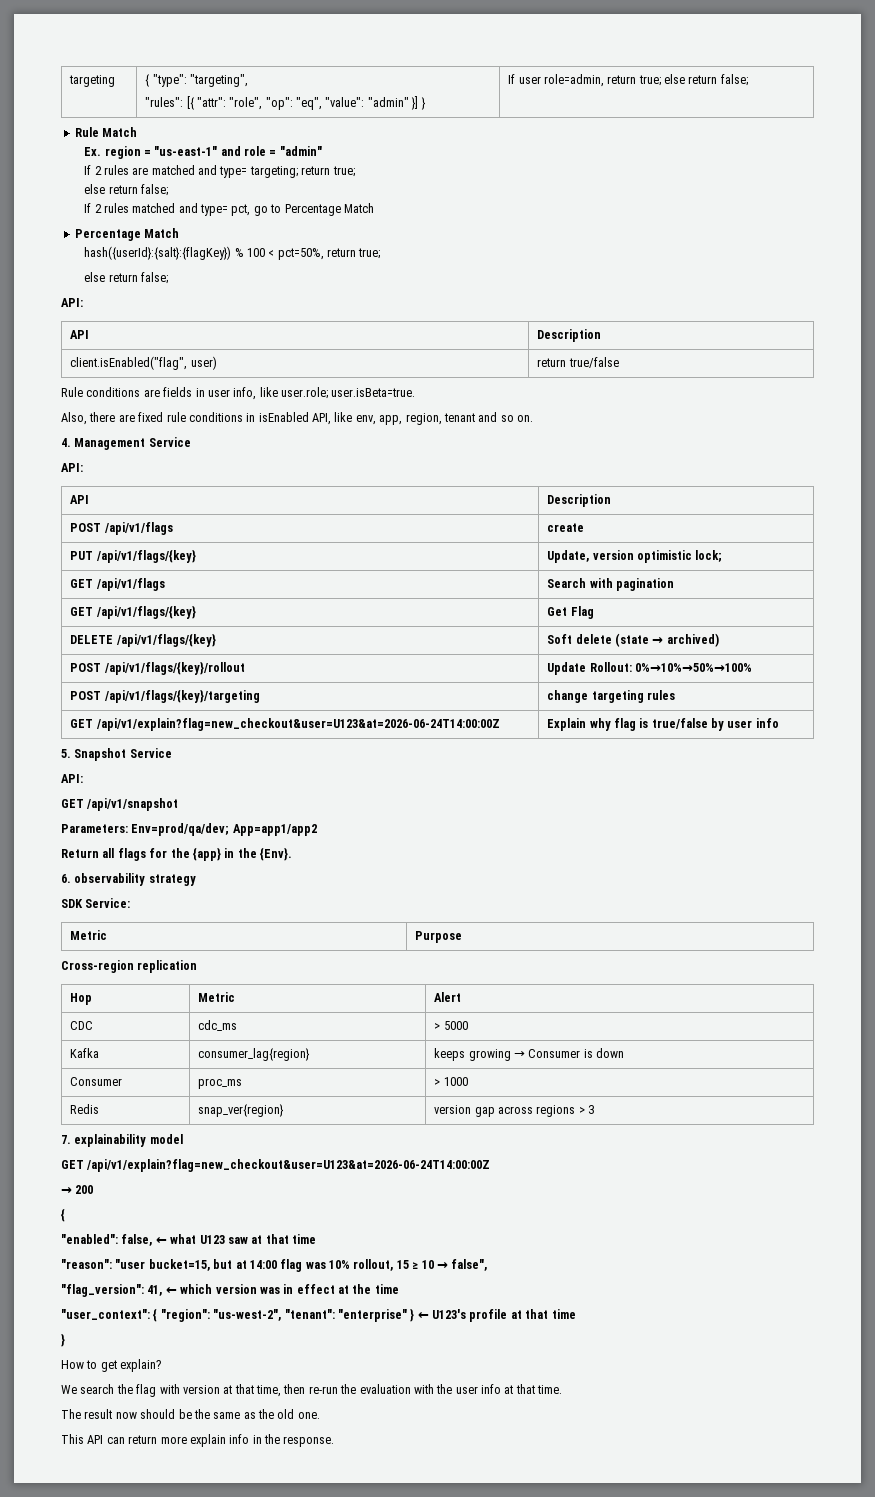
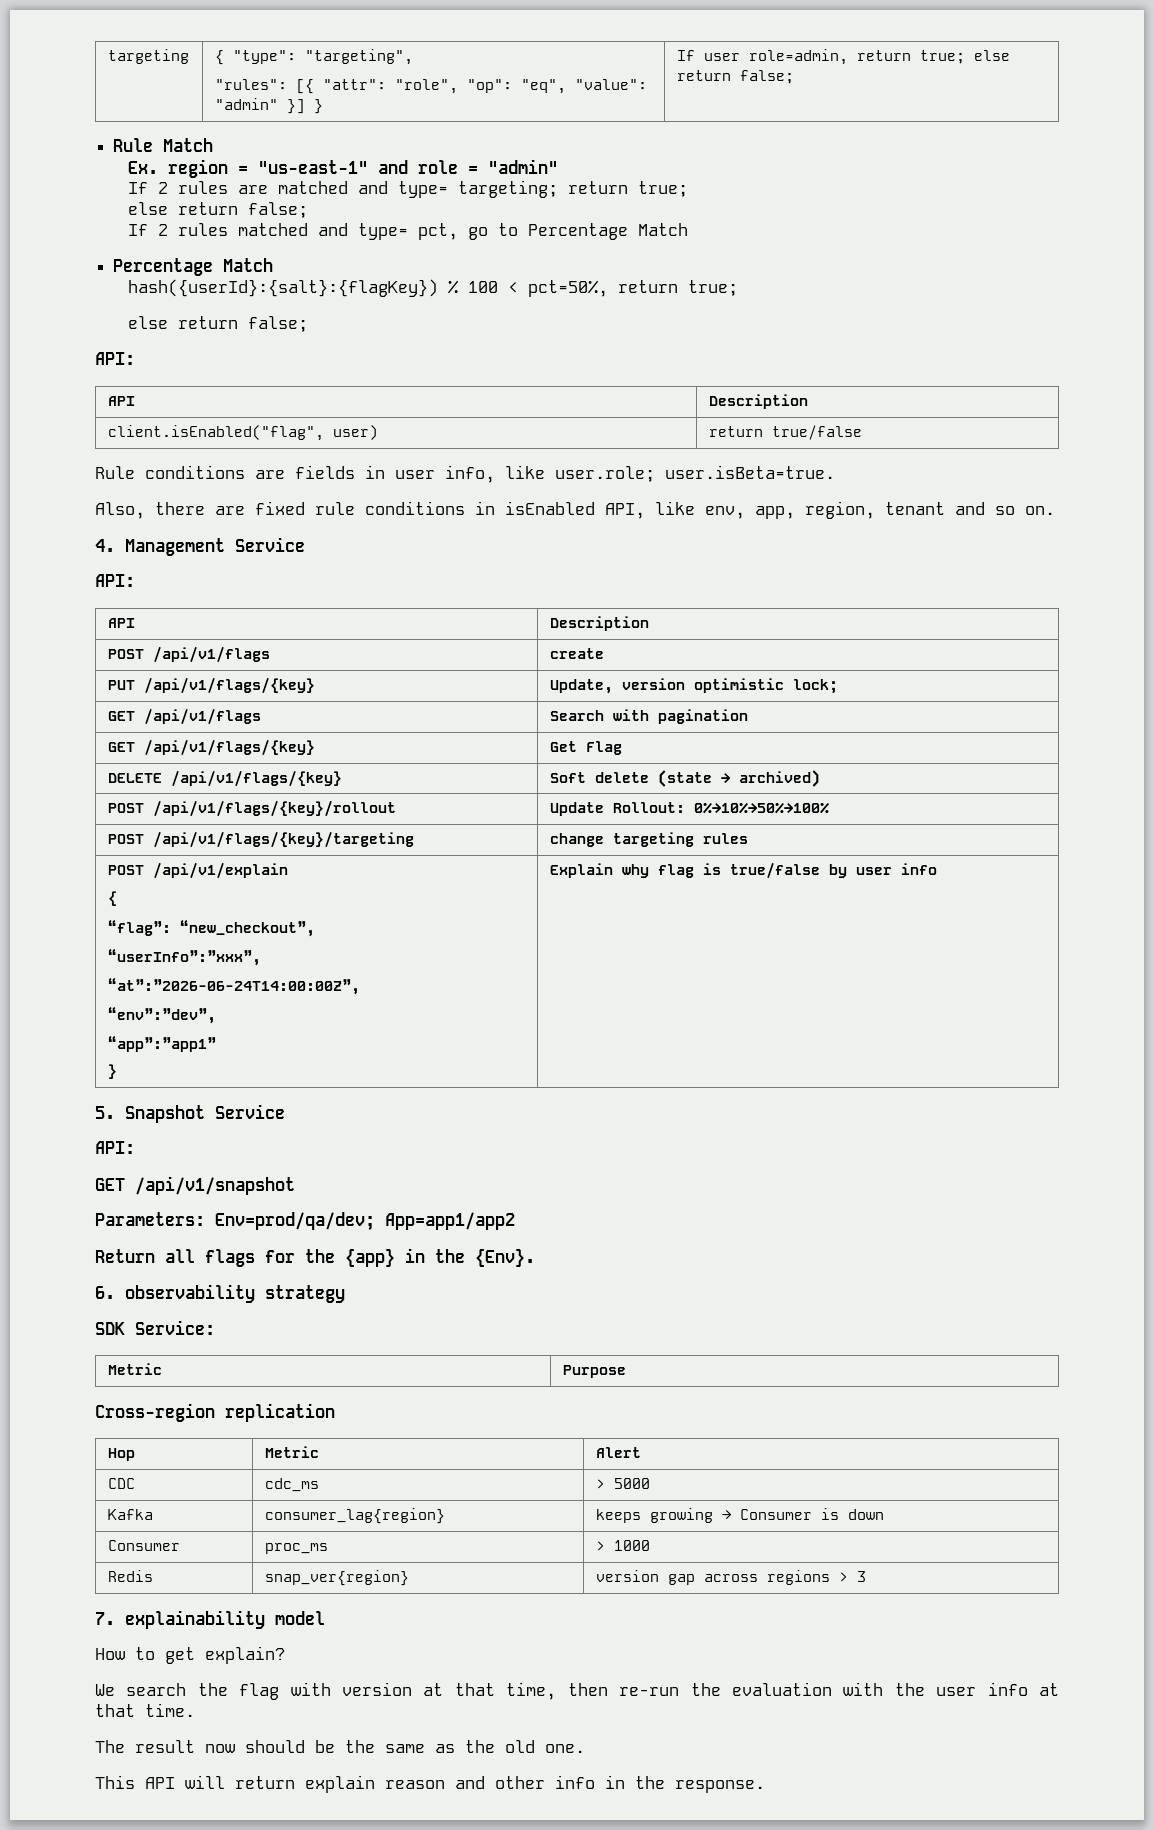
- GET /api/v1/explain?flag=new_checkout&user=U123&at=2026-06-24T14:00:00Z | Explain why flag is true/false by user info
+ POST /api/v1/explain
+ {
+ “flag”: “new_checkout”,
+ “userInfo”:”xxx”,
+ “at”:”2026-06-24T14:00:00Z”,
+ “env”:”dev”,
+ “app”:”app1”
+ } | Explain why flag is true/false by user info
  7. explainability model
- GET /api/v1/explain?flag=new_checkout&user=U123&at=2026-06-24T14:00:00Z
- → 200
- {
- "enabled": false, ← what U123 saw at that time
- "reason": "user bucket=15, but at 14:00 flag was 10% rollout, 15 ≥ 10 → false",
- "flag_version": 41, ← which version was in effect at the time
- "user_context": { "region": "us-west-2", "tenant": "enterprise" } ← U123's profile at that time
- }
- This API can return more explain info in the response.
+ This API will return explain reason and other info in the response.

